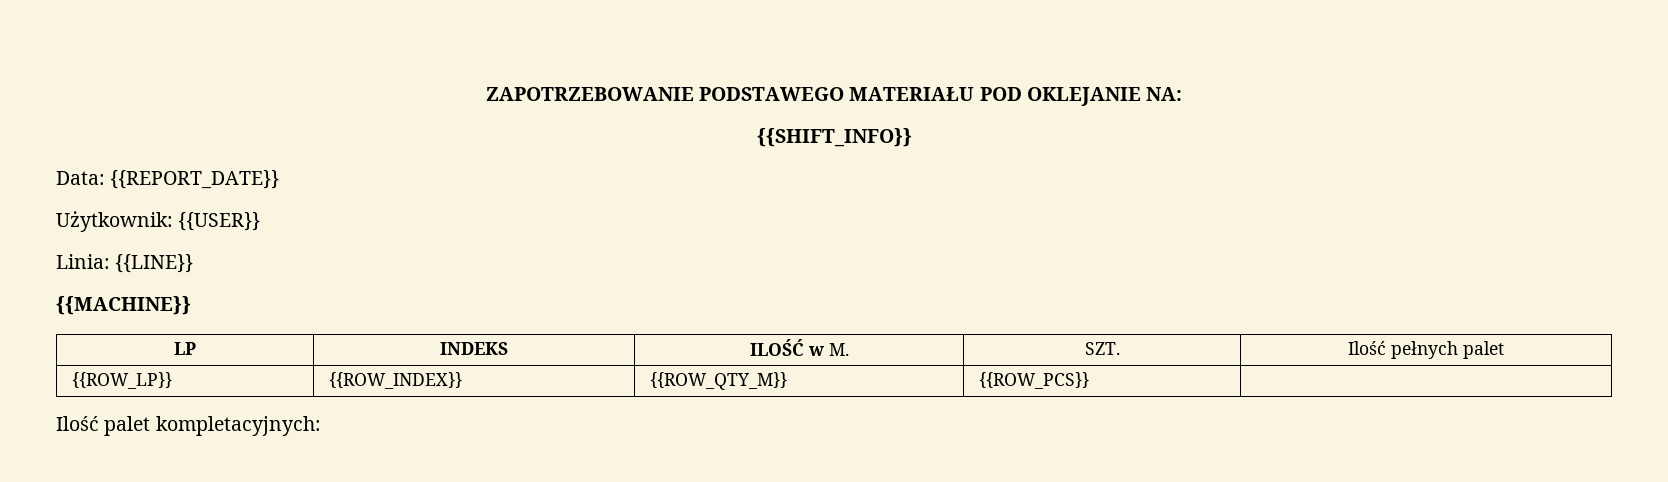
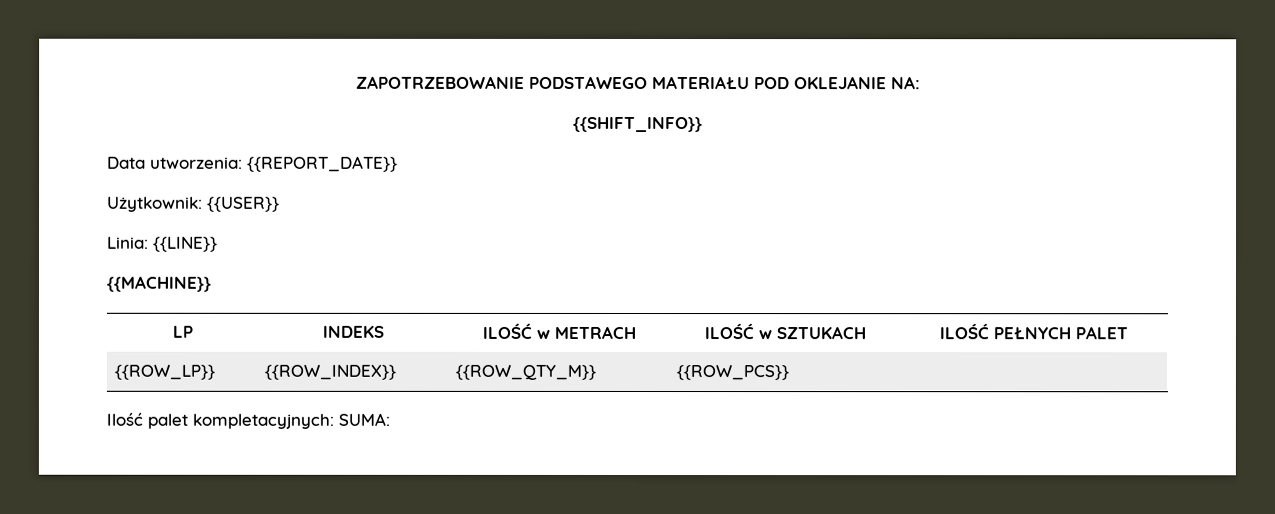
- Data: {{REPORT_DATE}}
+ Data utworzenia: {{REPORT_DATE}}
- LP | INDEKS | ILOŚĆ w M. | SZT. | Ilość pełnych palet
+ LP | INDEKS | ILOŚĆ w METRACH | ILOŚĆ w SZTUKACH | ILOŚĆ PEŁNYCH PALET
- Ilość palet kompletacyjnych:
+ Ilość palet kompletacyjnych: SUMA:

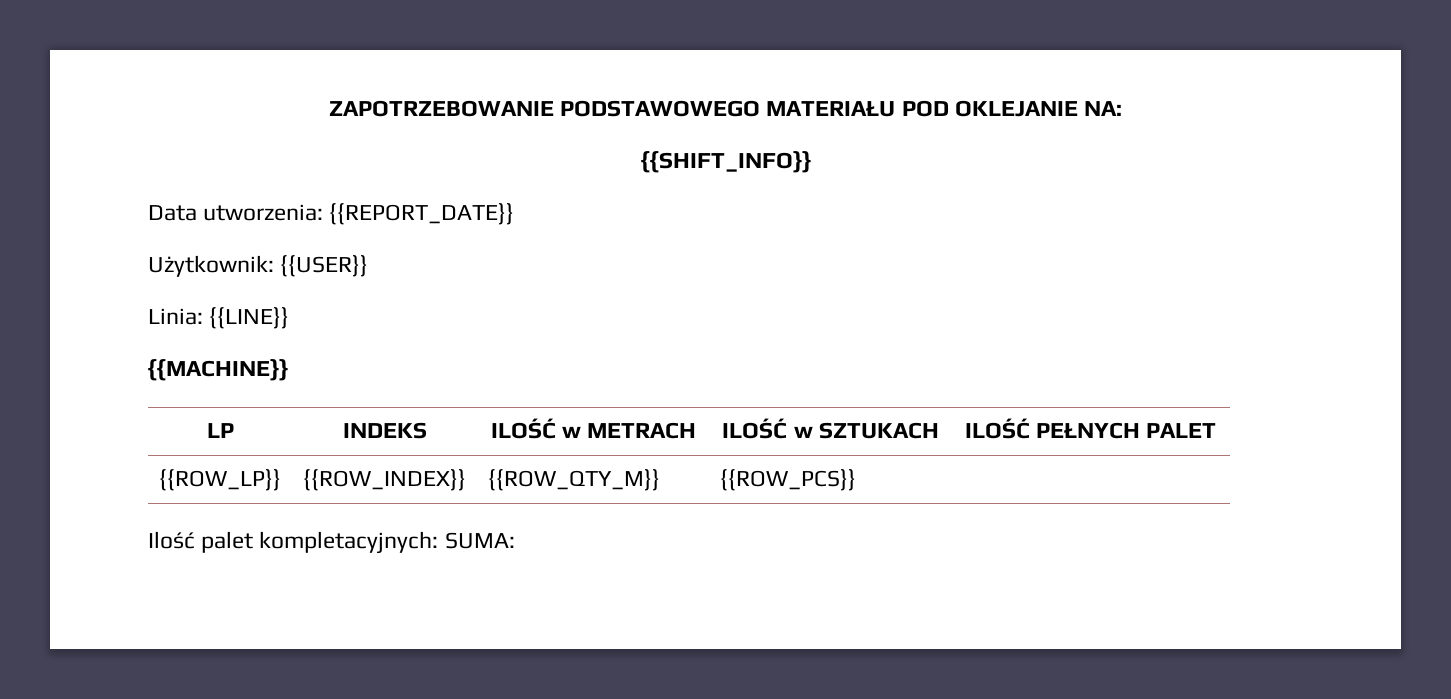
- ZAPOTRZEBOWANIE PODSTAWEGO MATERIAŁU POD OKLEJANIE NA:
+ ZAPOTRZEBOWANIE PODSTAWOWEGO MATERIAŁU POD OKLEJANIE NA:

